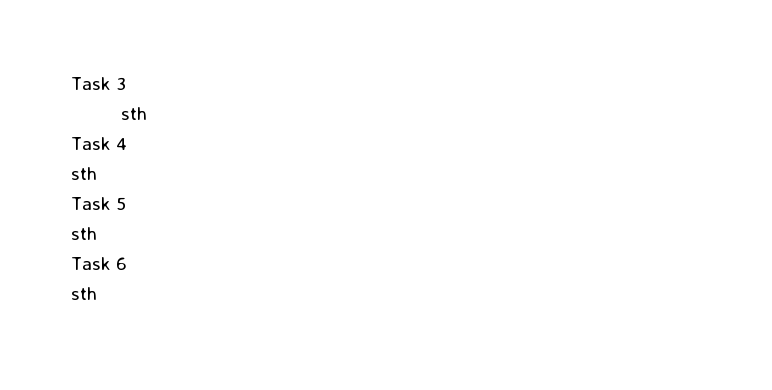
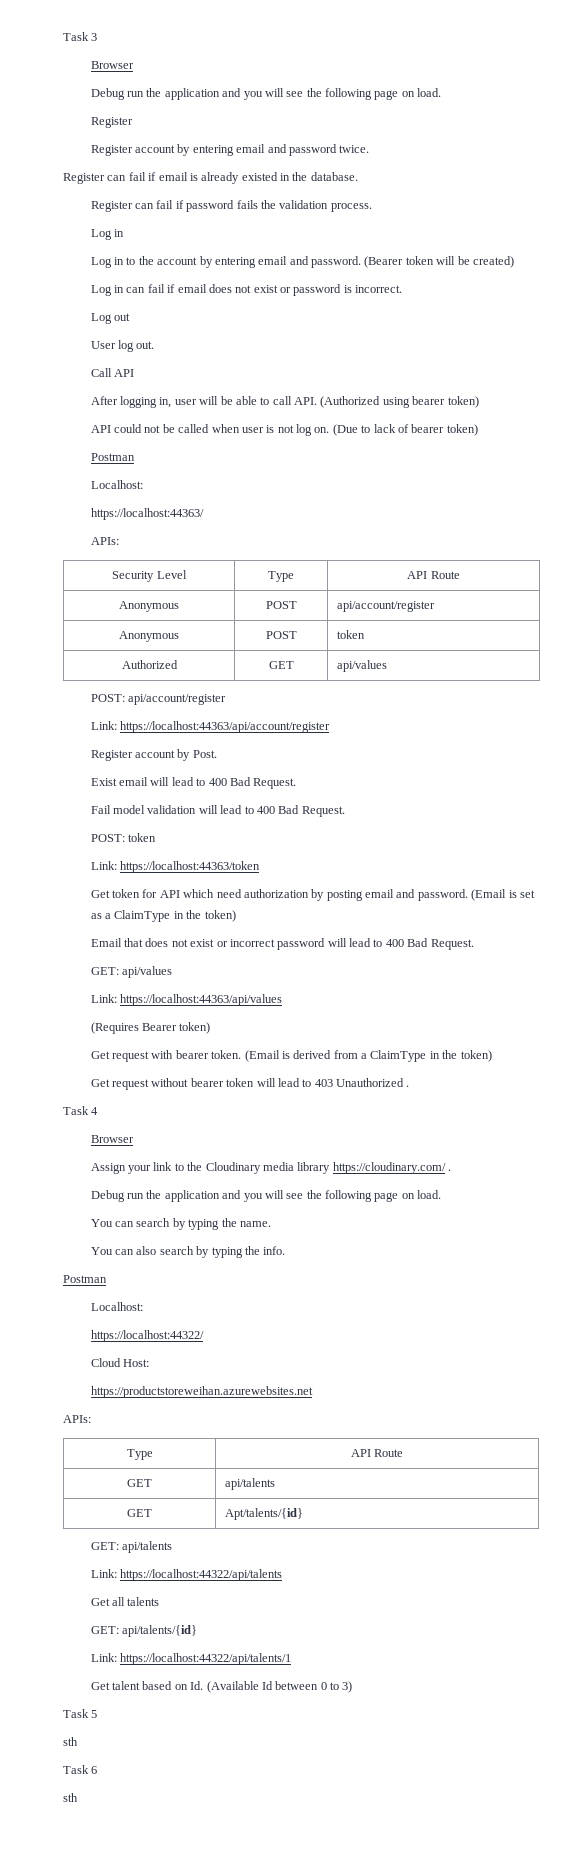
  Task 3
- sth
+ Browser
+ Debug run the application and you will see the following page on load.
+ Register
+ Register account by entering email and password twice.
+ Register can fail if email is already existed in the database.
+ Register can fail if password fails the validation process.
+ Log in
+ Log in to the account by entering email and password. (Bearer token will be created)
+ Log in can fail if email does not exist or password is incorrect.
+ Log out
+ User log out.
+ Call API
+ After logging in, user will be able to call API. (Authorized using bearer token)
+ API could not be called when user is not log on. (Due to lack of bearer token)
+ Postman
+ Localhost:
+ https://localhost:44363/
+ APIs:
+ Security Level | Type | API Route
+ Anonymous | POST | api/account/register
+ Anonymous | POST | token
+ Authorized | GET | api/values
+ POST: api/account/register
+ Link: https://localhost:44363/api/account/register
+ Register account by Post.
+ Exist email will lead to 400 Bad Request.
+ Fail model validation will lead to 400 Bad Request.
+ POST: token
+ Link: https://localhost:44363/token
+ Get token for API which need authorization by posting email and password. (Email is set as a ClaimType in the token)
+ Email that does not exist or incorrect password will lead to 400 Bad Request.
+ GET: api/values
+ Link: https://localhost:44363/api/values
+ (Requires Bearer token)
+ Get request with bearer token. (Email is derived from a ClaimType in the token)
+ Get request without bearer token will lead to 403 Unauthorized .
  Task 4
- sth
+ Browser
+ Assign your link to the Cloudinary media library https://cloudinary.com/ .
+ Debug run the application and you will see the following page on load.
+ You can search by typing the name.
+ You can also search by typing the info.
+ Postman
+ Localhost:
+ https://localhost:44322/
+ Cloud Host:
+ https://productstoreweihan.azurewebsites.net
+ APIs:
+ Type | API Route
+ GET | api/talents
+ GET | Apt/talents/{id}
+ GET: api/talents
+ Link: https://localhost:44322/api/talents
+ Get all talents
+ GET: api/talents/{id}
+ Link: https://localhost:44322/api/talents/1
+ Get talent based on Id. (Available Id between 0 to 3)

